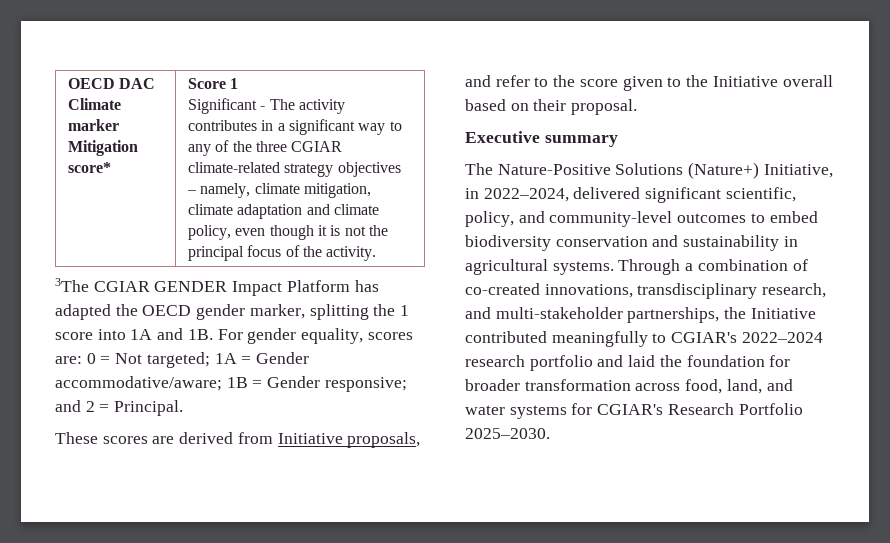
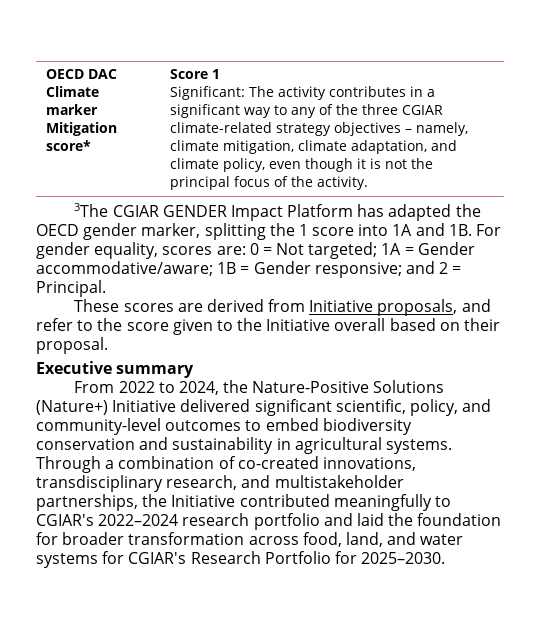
- Significant - The activity contributes in a significant way to any of the three CGIAR climate-related strategy objectives – namely, climate mitigation, climate adaptation and climate policy, even though it is not the principal focus of the activity.
+ Significant: The activity contributes in a significant way to any of the three CGIAR climate-related strategy objectives – namely, climate mitigation, climate adaptation, and climate policy, even though it is not the principal focus of the activity.
- The Nature-Positive Solutions (Nature+) Initiative, in 2022–2024, delivered significant scientific, policy, and community-level outcomes to embed biodiversity conservation and sustainability in agricultural systems.
+ From 2022 to 2024, the Nature-Positive Solutions (Nature+) Initiative delivered significant scientific, policy, and community-level outcomes to embed biodiversity conservation and sustainability in agricultural systems.
- Through a combination of co-created innovations, transdisciplinary research, and multi-stakeholder partnerships, the Initiative contributed meaningfully to CGIAR's 2022–2024 research portfolio and laid the foundation for broader transformation across food, land, and water systems for CGIAR's Research Portfolio 2025–2030.
+ Through a combination of co-created innovations, transdisciplinary research, and multistakeholder partnerships, the Initiative contributed meaningfully to CGIAR's 2022–2024 research portfolio and laid the foundation for broader transformation across food, land, and water systems for CGIAR's Research Portfolio for 2025–2030.

